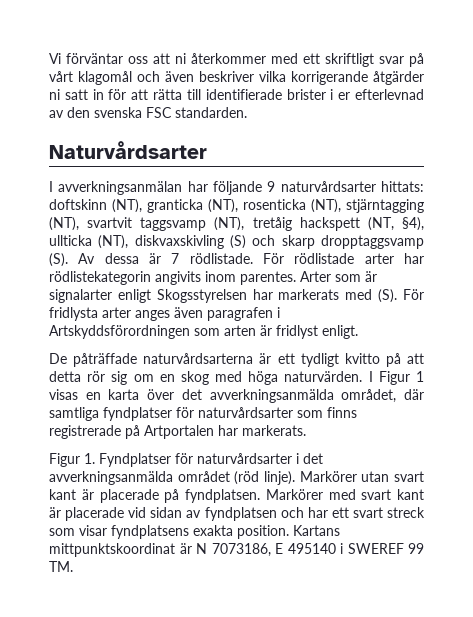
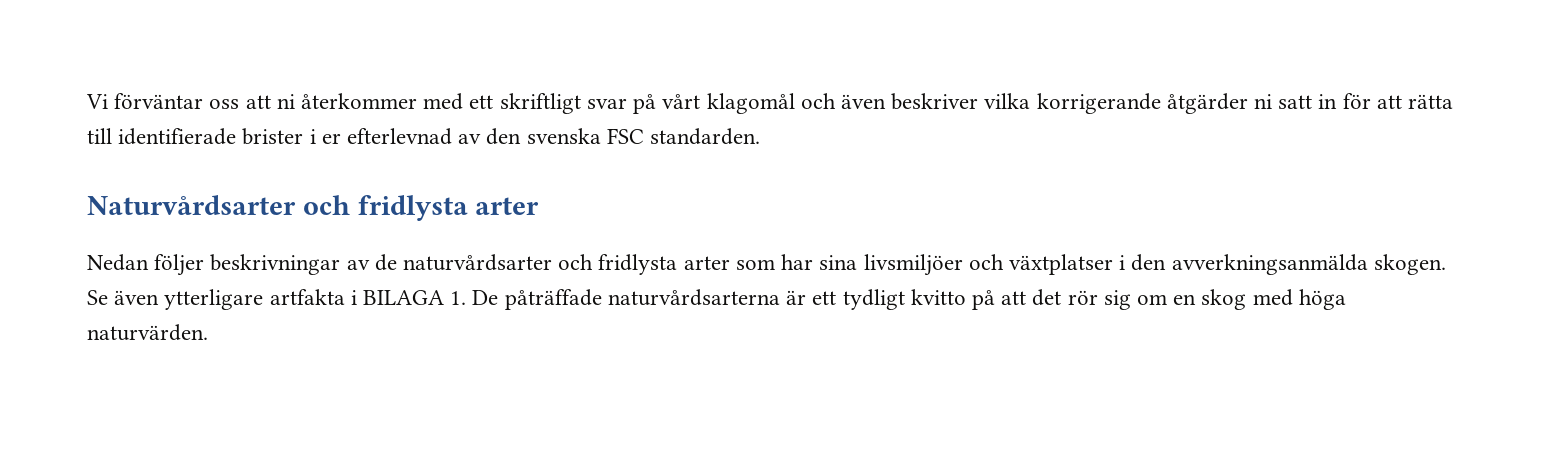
- Naturvårdsarter
- I avverkningsanmälan har följande 9 naturvårdsarter hittats: doftskinn (NT), granticka (NT), rosenticka (NT), stjärntagging (NT), svartvit taggsvamp (NT), tretåig hackspett (NT, §4), ullticka (NT), diskvaxskivling (S) och skarp dropptaggsvamp (S). Av dessa är 7 rödlistade. För rödlistade arter har rödlistekategorin angivits inom parentes. Arter som är signalarter enligt Skogsstyrelsen har markerats med (S). För fridlysta arter anges även paragrafen i Artskyddsförordningen som arten är fridlyst enligt.
- De påträffade naturvårdsarterna är ett tydligt kvitto på att detta rör sig om en skog med höga naturvärden. I Figur 1 visas en karta över det avverkningsanmälda området, där samtliga fyndplatser för naturvårdsarter som finns registrerade på Artportalen har markerats.
- Figur 1. Fyndplatser för naturvårdsarter i det avverkningsanmälda området (röd linje). Markörer utan svart kant är placerade på fyndplatsen. Markörer med svart kant är placerade vid sidan av fyndplatsen och har ett svart streck som visar fyndplatsens exakta position. Kartans mittpunktskoordinat är N 7073186, E 495140 i SWEREF 99 TM.
+ Naturvårdsarter och fridlysta arter
+ Nedan följer beskrivningar av de naturvårdsarter och fridlysta arter som har sina livsmiljöer och växtplatser i den avverkningsanmälda skogen. Se även ytterligare artfakta i BILAGA 1. De påträffade naturvårdsarterna är ett tydligt kvitto på att det rör sig om en skog med höga naturvärden.

